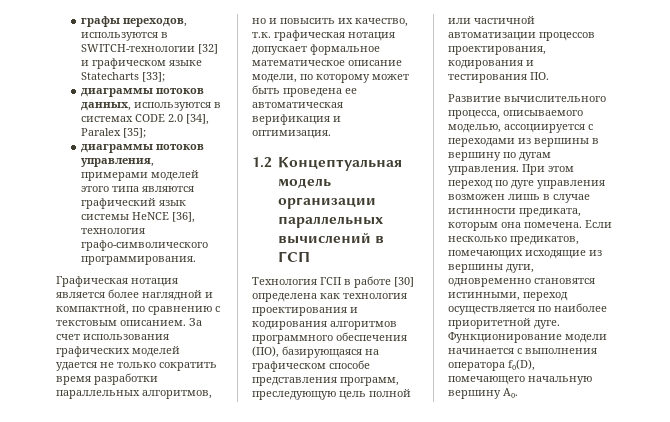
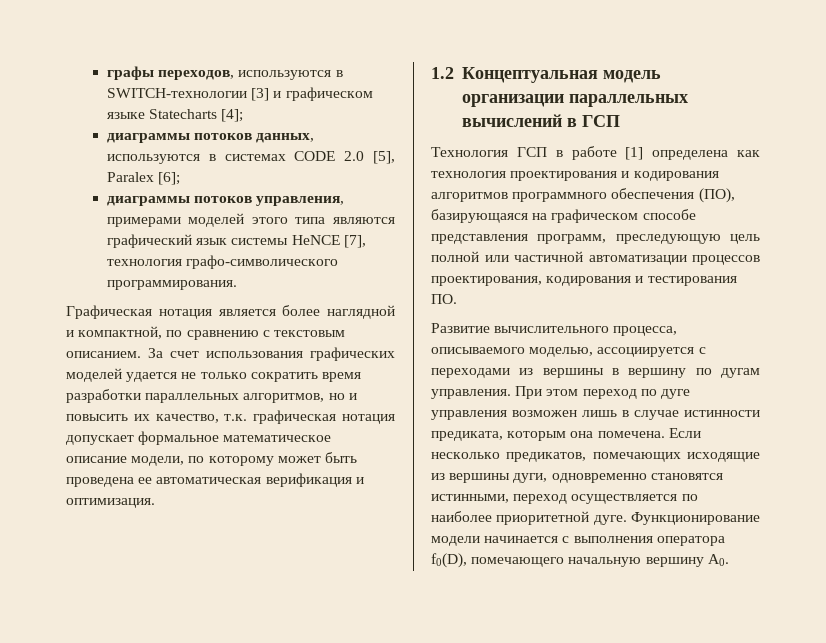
- графы переходов, используются в SWITCH-технологии [32] и графическом языке Statecharts [33];
+ графы переходов, используются в SWITCH-технологии [3] и графическом языке Statecharts [4];
- диаграммы потоков данных, используются в системах CODE 2.0 [34], Paralex [35];
+ диаграммы потоков данных, используются в системах CODE 2.0 [5], Paralex [6];
- диаграммы потоков управления, примерами моделей этого типа являются графический язык системы HeNCE [36], технология графо-символического программирования.
+ диаграммы потоков управления, примерами моделей этого типа являются графический язык системы HeNCE [7], технология графо-символического программирования.
- Технология ГСП в работе [30] определена как технология проектирования и кодирования алгоритмов программного обеспечения (ПО), базирующаяся на графическом способе представления программ, преследующую цель полной или частичной автоматизации процессов проектирования, кодирования и тестирования ПО.
+ Технология ГСП в работе [1] определена как технология проектирования и кодирования алгоритмов программного обеспечения (ПО), базирующаяся на графическом способе представления программ, преследующую цель полной или частичной автоматизации процессов проектирования, кодирования и тестирования ПО.

